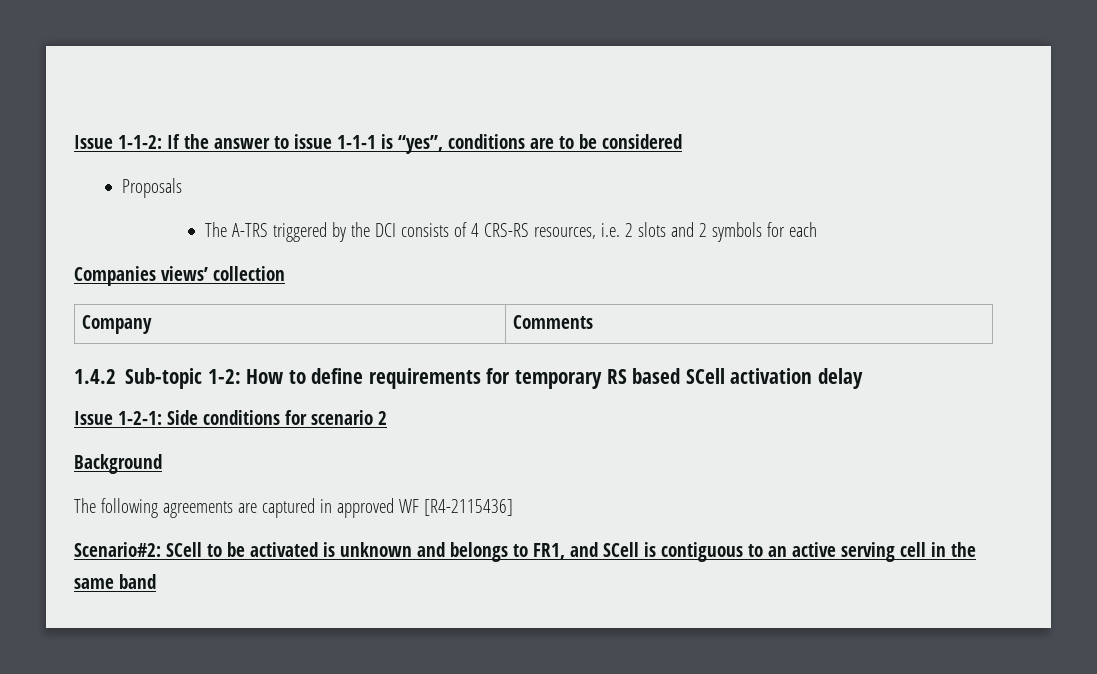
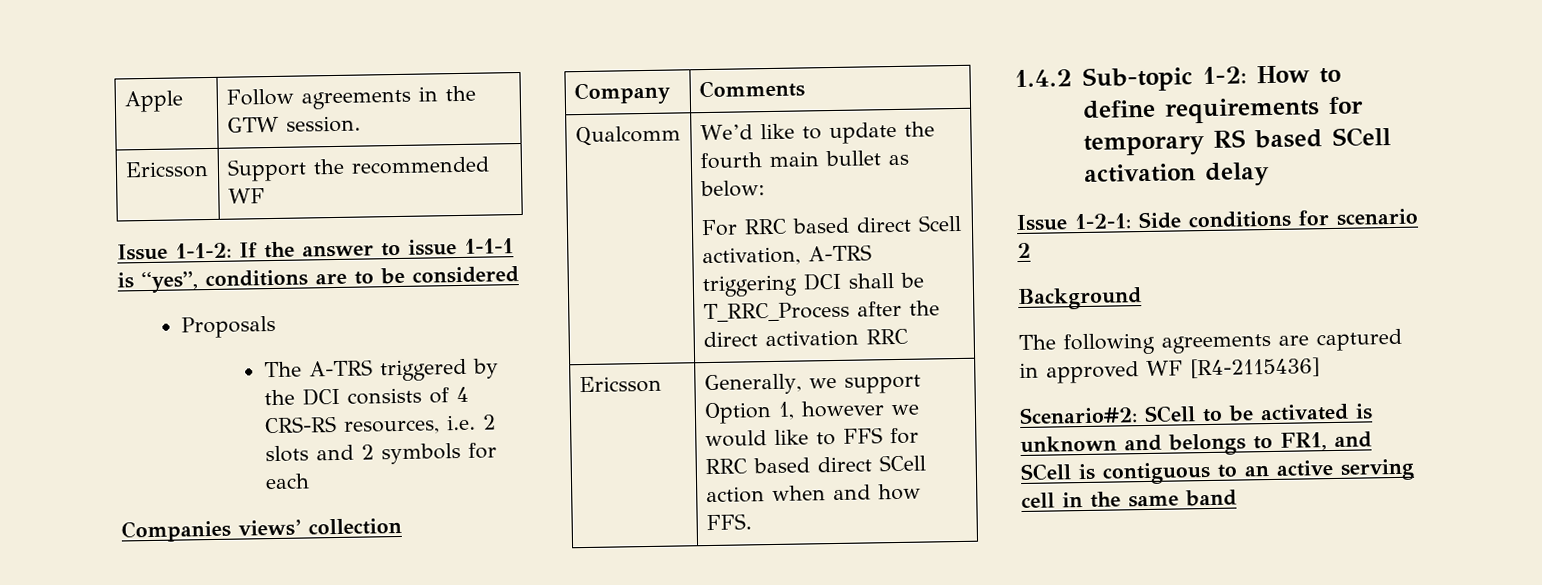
+ Apple | Follow agreements in the GTW session.
+ Ericsson | Support the recommended WF
+ Qualcomm | We’d like to update the fourth main bullet as below:
+ For RRC based direct Scell activation, A-TRS triggering DCI shall be T_RRC_Process after the direct activation RRC
+ Ericsson | Generally, we support Option 1, however we would like to FFS for RRC based direct SCell action when and how FFS.

